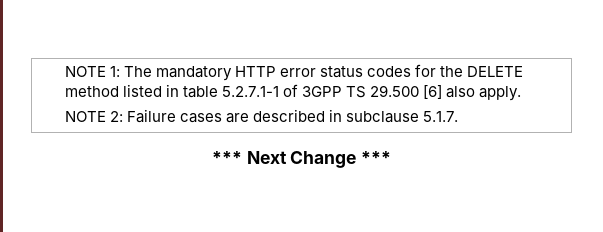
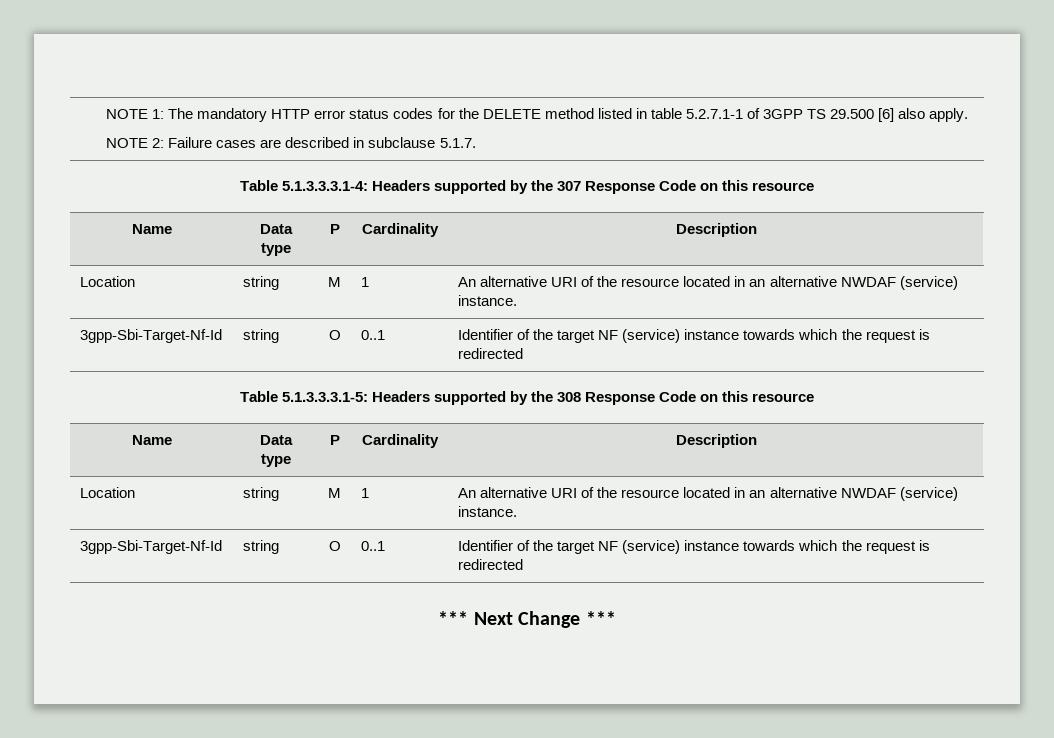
+ Table 5.1.3.3.3.1-4: Headers supported by the 307 Response Code on this resource
+ Name | Data type | P | Cardinality | Description
+ Location | string | M | 1 | An alternative URI of the resource located in an alternative NWDAF (service) instance.
+ 3gpp-Sbi-Target-Nf-Id | string | O | 0..1 | Identifier of the target NF (service) instance towards which the request is redirected
+ Table 5.1.3.3.3.1-5: Headers supported by the 308 Response Code on this resource
+ Name | Data type | P | Cardinality | Description
+ Location | string | M | 1 | An alternative URI of the resource located in an alternative NWDAF (service) instance.
+ 3gpp-Sbi-Target-Nf-Id | string | O | 0..1 | Identifier of the target NF (service) instance towards which the request is redirected

